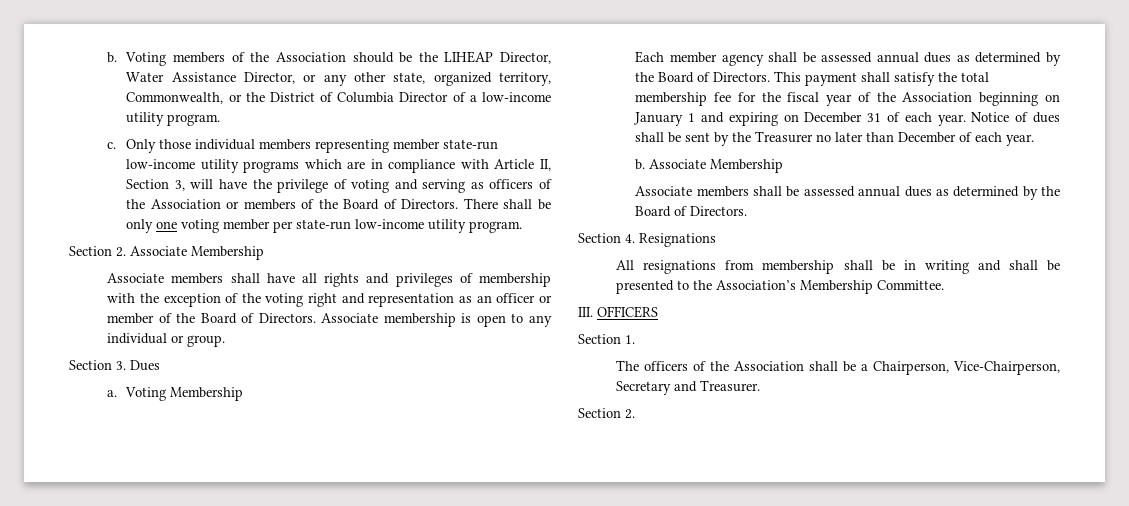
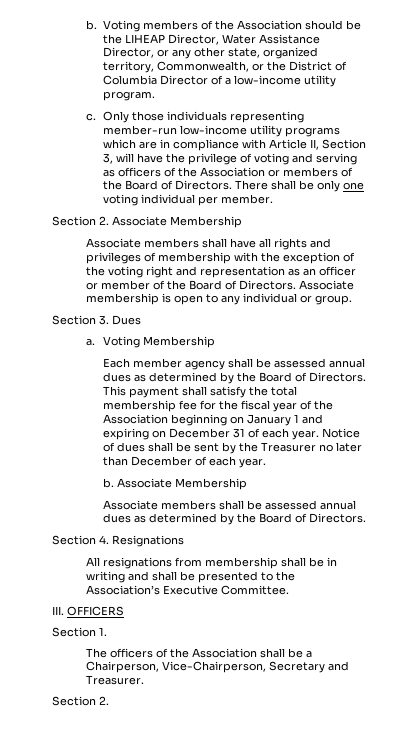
- Only those individual members representing member state-run low-income utility programs which are in compliance with Article II, Section 3, will have the privilege of voting and serving as officers of the Association or members of the Board of Directors.
+ Only those individuals representing member-run low-income utility programs which are in compliance with Article II, Section 3, will have the privilege of voting and serving as officers of the Association or members of the Board of Directors.
- There shall be only one voting member per state-run low-income utility program.
+ There shall be only one voting individual per member.
- All resignations from membership shall be in writing and shall be presented to the Association’s Membership Committee.
+ All resignations from membership shall be in writing and shall be presented to the Association’s Executive Committee.

